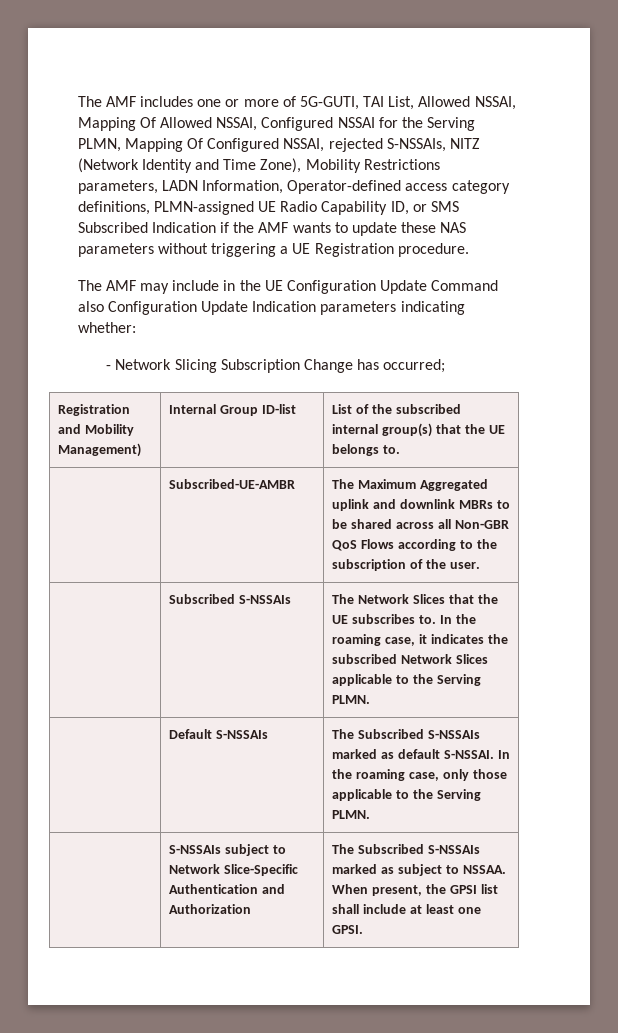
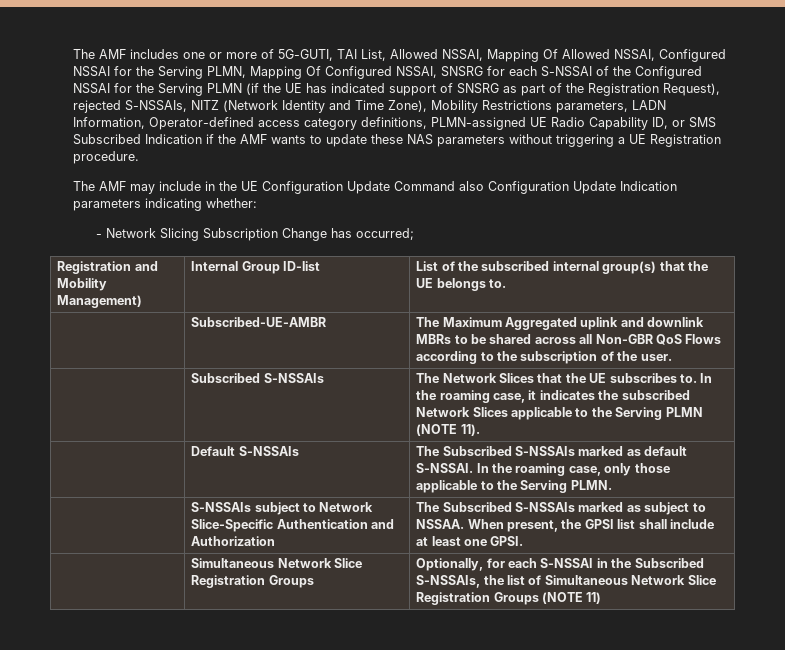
- The AMF includes one or more of 5G-GUTI, TAI List, Allowed NSSAI, Mapping Of Allowed NSSAI, Configured NSSAI for the Serving PLMN, Mapping Of Configured NSSAI, rejected S-NSSAIs, NITZ (Network Identity and Time Zone), Mobility Restrictions parameters, LADN Information, Operator-defined access category definitions, PLMN-assigned UE Radio Capability ID, or SMS Subscribed Indication if the AMF wants to update these NAS parameters without triggering a UE Registration procedure.
+ The AMF includes one or more of 5G-GUTI, TAI List, Allowed NSSAI, Mapping Of Allowed NSSAI, Configured NSSAI for the Serving PLMN, Mapping Of Configured NSSAI, SNSRG for each S-NSSAI of the Configured NSSAI for the Serving PLMN (if the UE has indicated support of SNSRG as part of the Registration Request), rejected S-NSSAIs, NITZ (Network Identity and Time Zone), Mobility Restrictions parameters, LADN Information, Operator-defined access category definitions, PLMN-assigned UE Radio Capability ID, or SMS Subscribed Indication if the AMF wants to update these NAS parameters without triggering a UE Registration procedure.
- | Subscribed S-NSSAIs | The Network Slices that the UE subscribes to. In the roaming case, it indicates the subscribed Network Slices applicable to the Serving PLMN.
+ | Subscribed S-NSSAIs | The Network Slices that the UE subscribes to. In the roaming case, it indicates the subscribed Network Slices applicable to the Serving PLMN (NOTE 11).
+ | Simultaneous Network Slice Registration Groups | Optionally, for each S-NSSAI in the Subscribed S-NSSAIs, the list of Simultaneous Network Slice Registration Groups (NOTE 11)

